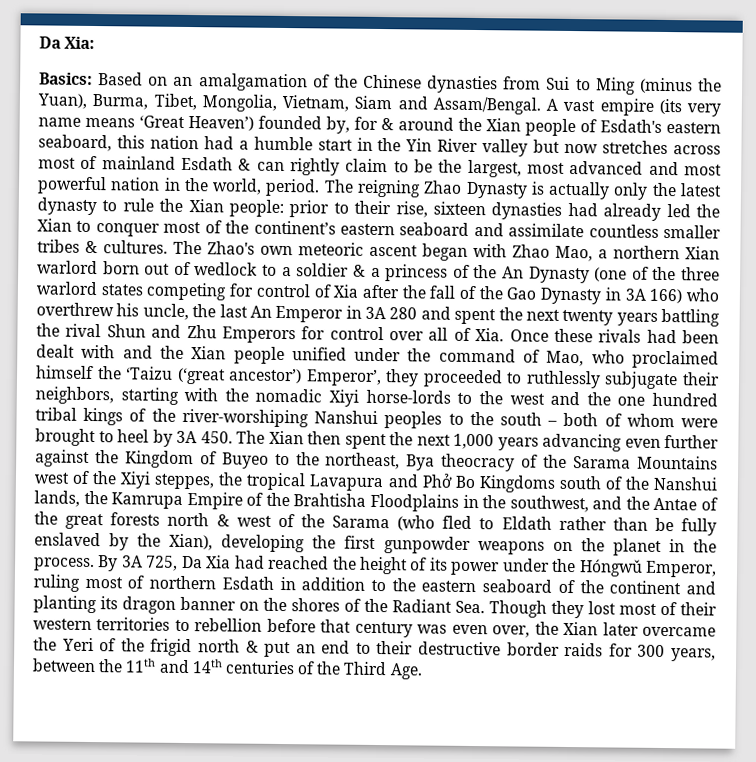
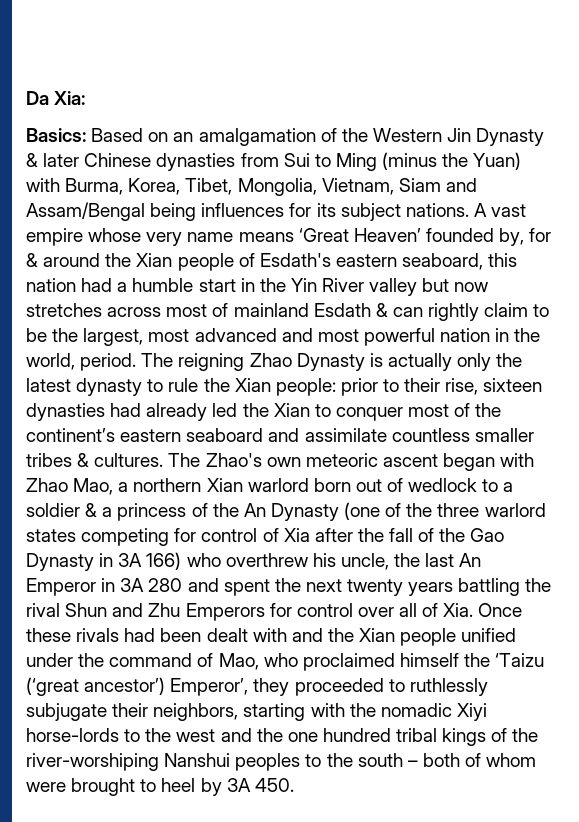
- Basics: Based on an amalgamation of the Chinese dynasties from Sui to Ming (minus the Yuan), Burma, Tibet, Mongolia, Vietnam, Siam and Assam/Bengal.
+ Basics: Based on an amalgamation of the Western Jin Dynasty & later Chinese dynasties from Sui to Ming (minus the Yuan) with Burma, Korea, Tibet, Mongolia, Vietnam, Siam and Assam/Bengal being influences for its subject nations.
- A vast empire (its very name means ‘Great Heaven’) founded by, for & around the Xian people of Esdath's eastern seaboard, this nation had a humble start in the Yin River valley but now stretches across most of mainland Esdath & can rightly claim to be the largest, most advanced and most powerful nation in the world, period.
+ A vast empire whose very name means ‘Great Heaven’ founded by, for & around the Xian people of Esdath's eastern seaboard, this nation had a humble start in the Yin River valley but now stretches across most of mainland Esdath & can rightly claim to be the largest, most advanced and most powerful nation in the world, period.
- The Zhao's own meteoric ascent began with Zhao Mao, a northern Xian warlord born out of wedlock to a soldier & a princess of the An Dynasty (one of the three warlord states competing for control of Xia after the fall of the Gao Dynasty in 3A 166) who overthrew his uncle, the last An Emperor in 3A 280 and spent the next twenty years battling the rival Shun and Zhu Emperors for control over all of Xia. Once these rivals had been dealt with and the Xian people unified under the command of Mao, who proclaimed himself the ‘Taizu (‘great ancestor’) Emperor’, they proceeded to ruthlessly subjugate their neighbors, starting with the nomadic Xiyi horse-lords to the west and the one hundred tribal kings of the river-worshiping Nanshui peoples to the south – both of whom were brought to heel by 3A 450. The Xian then spent the next 1,000 years advancing even further against the Kingdom of Buyeo to the northeast, Bya theocracy of the Sarama Mountains west of the Xiyi steppes, the tropical Lavapura and Phở Bo Kingdoms south of the Nanshui lands, the Kamrupa Empire of the Brahtisha Floodplains in the southwest, and the Antae of the great forests north & west of the Sarama (who fled to Eldath rather than be fully enslaved by the Xian), developing the first gunpowder weapons on the planet in the process. By 3A 725, Da Xia had reached the height of its power under the Hóngwǔ Emperor, ruling most of northern Esdath in addition to the eastern seaboard of the continent and planting its dragon banner on the shores of the Radiant Sea. Though they lost most of their western territories to rebellion before that century was even over, the Xian later overcame the Yeri of the frigid north & put an end to their destructive border raids for 300 years, between the 11th and 14th centuries of the Third Age.
+ The Zhao's own meteoric ascent began with Zhao Mao, a northern Xian warlord born out of wedlock to a soldier & a princess of the An Dynasty (one of the three warlord states competing for control of Xia after the fall of the Gao Dynasty in 3A 166) who overthrew his uncle, the last An Emperor in 3A 280 and spent the next twenty years battling the rival Shun and Zhu Emperors for control over all of Xia. Once these rivals had been dealt with and the Xian people unified under the command of Mao, who proclaimed himself the ‘Taizu (‘great ancestor’) Emperor’, they proceeded to ruthlessly subjugate their neighbors, starting with the nomadic Xiyi horse-lords to the west and the one hundred tribal kings of the river-worshiping Nanshui peoples to the south – both of whom were brought to heel by 3A 450.

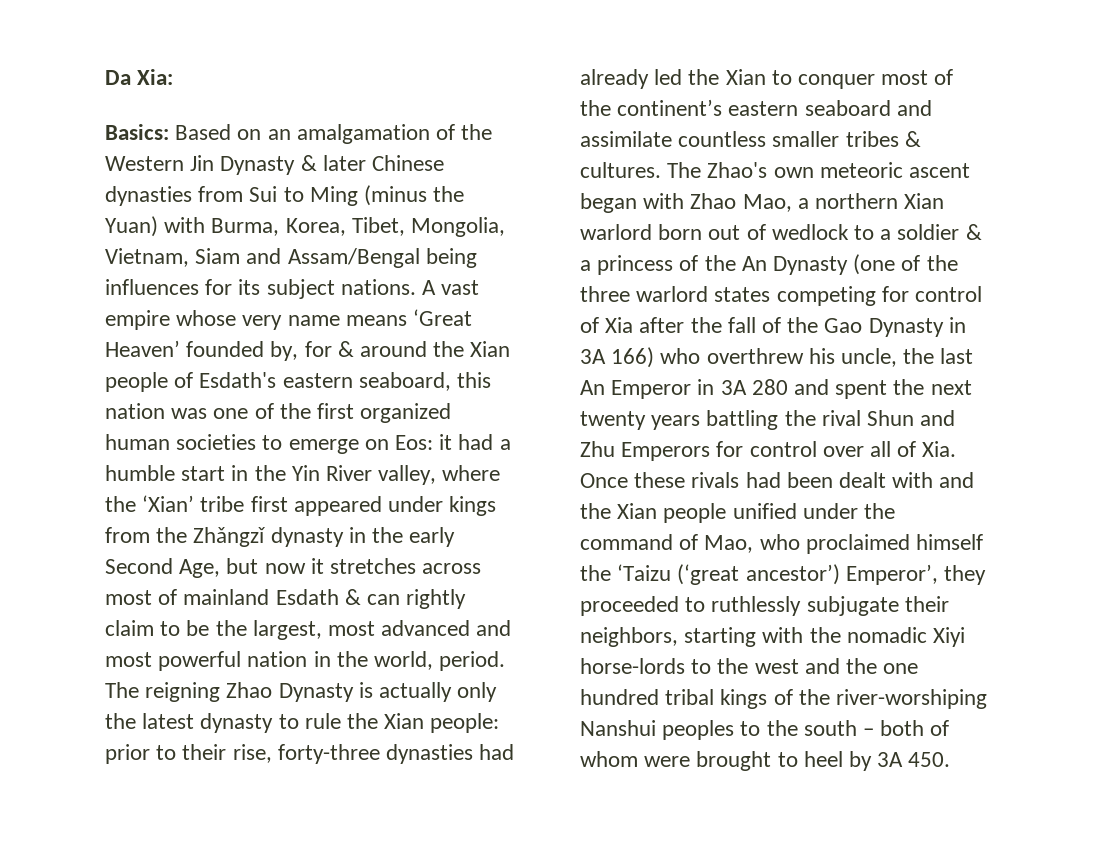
- A vast empire whose very name means ‘Great Heaven’ founded by, for & around the Xian people of Esdath's eastern seaboard, this nation had a humble start in the Yin River valley but now stretches across most of mainland Esdath & can rightly claim to be the largest, most advanced and most powerful nation in the world, period.
+ A vast empire whose very name means ‘Great Heaven’ founded by, for & around the Xian people of Esdath's eastern seaboard, this nation was one of the first organized human societies to emerge on Eos: it had a humble start in the Yin River valley, where the ‘Xian’ tribe first appeared under kings from the Zhǎngzǐ dynasty in the early Second Age, but now it stretches across most of mainland Esdath & can rightly claim to be the largest, most advanced and most powerful nation in the world, period.
- The reigning Zhao Dynasty is actually only the latest dynasty to rule the Xian people: prior to their rise, sixteen dynasties had already led the Xian to conquer most of the continent’s eastern seaboard and assimilate countless smaller tribes & cultures.
+ The reigning Zhao Dynasty is actually only the latest dynasty to rule the Xian people: prior to their rise, forty-three dynasties had already led the Xian to conquer most of the continent’s eastern seaboard and assimilate countless smaller tribes & cultures.

